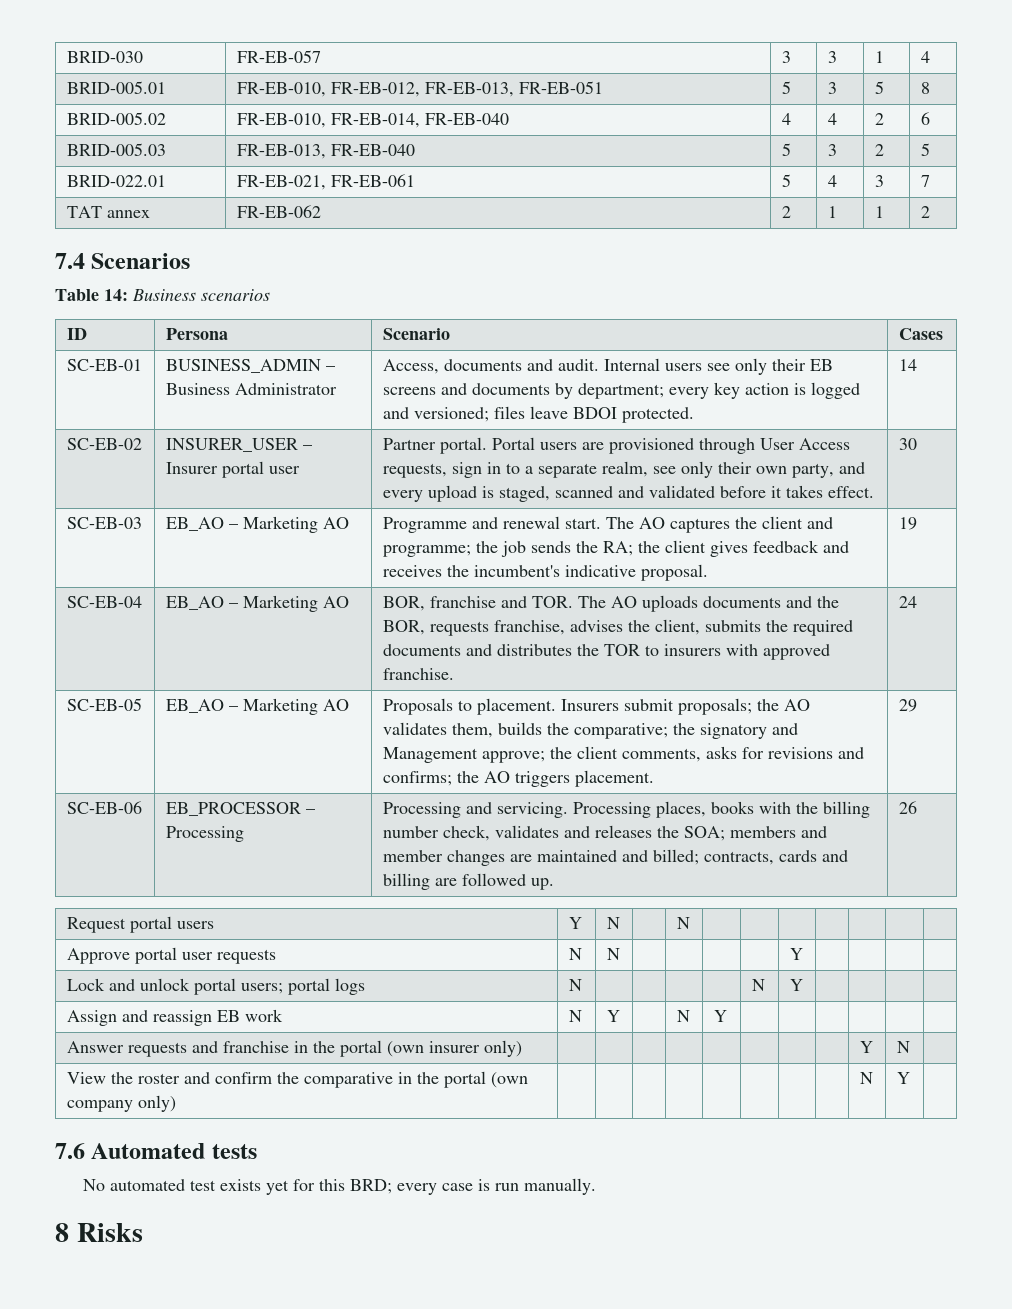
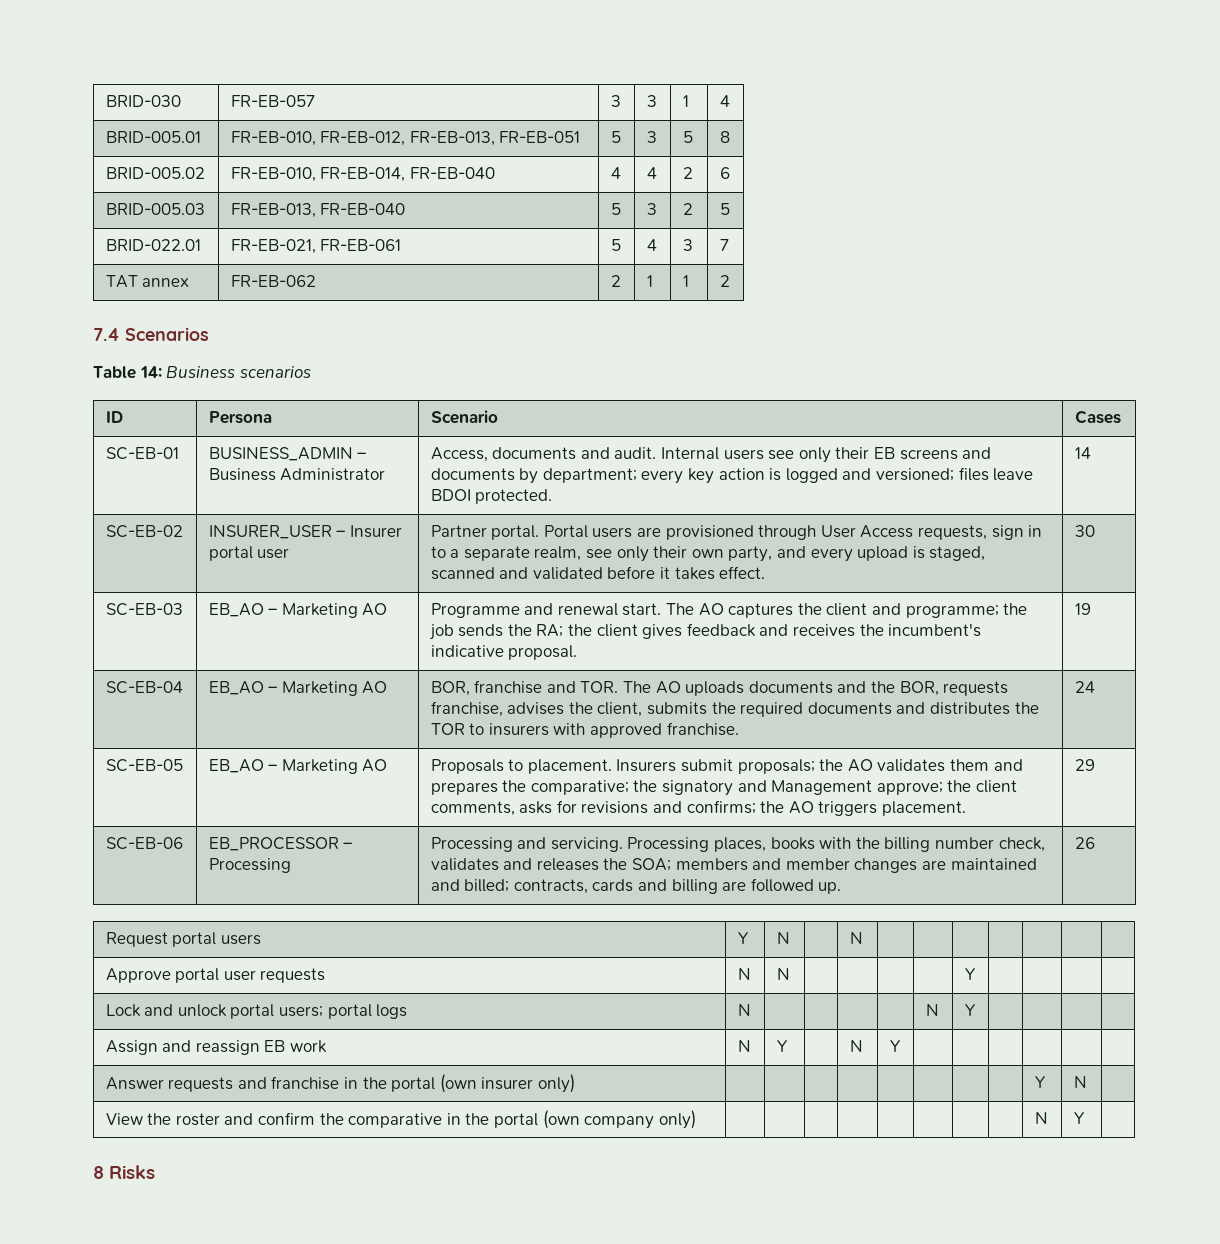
- SC-EB-05 | EB_AO – Marketing AO | Proposals to placement. Insurers submit proposals; the AO validates them, builds the comparative; the signatory and Management approve; the client comments, asks for revisions and confirms; the AO triggers placement. | 29
+ SC-EB-05 | EB_AO – Marketing AO | Proposals to placement. Insurers submit proposals; the AO validates them and prepares the comparative; the signatory and Management approve; the client comments, asks for revisions and confirms; the AO triggers placement. | 29
- 7.6 Automated tests
- No automated test exists yet for this BRD; every case is run manually.

